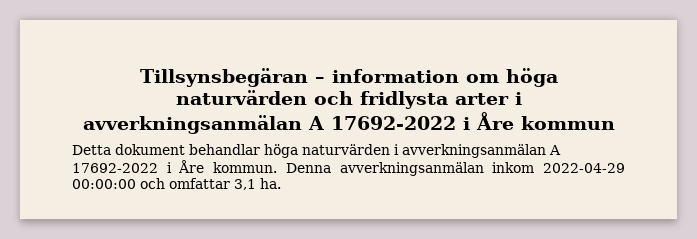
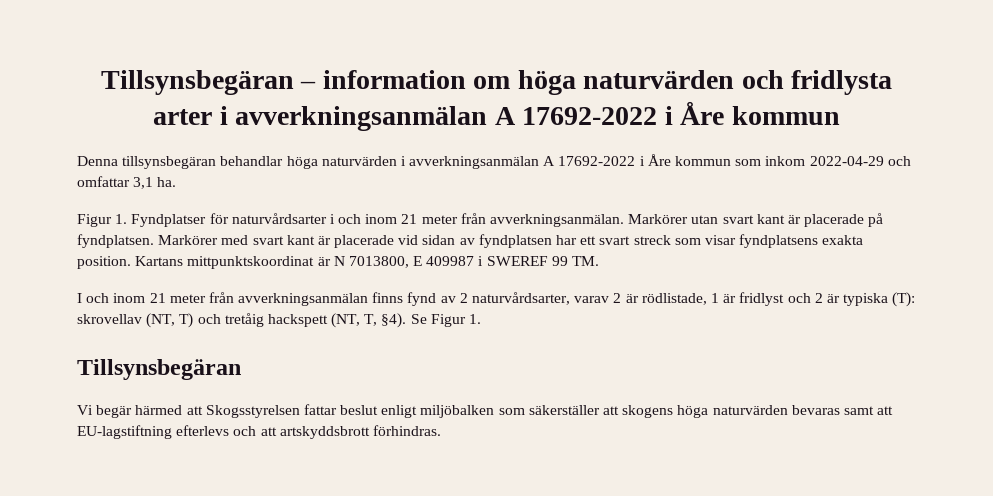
- Detta dokument behandlar höga naturvärden i avverkningsanmälan A 17692-2022 i Åre kommun. Denna avverkningsanmälan inkom 2022-04-29 00:00:00 och omfattar 3,1 ha.
+ Denna tillsynsbegäran behandlar höga naturvärden i avverkningsanmälan A 17692-2022 i Åre kommun som inkom 2022-04-29 och omfattar 3,1 ha.
+ Figur 1. Fyndplatser för naturvårdsarter i och inom 21 meter från avverkningsanmälan. Markörer utan svart kant är placerade på fyndplatsen. Markörer med svart kant är placerade vid sidan av fyndplatsen har ett svart streck som visar fyndplatsens exakta position. Kartans mittpunktskoordinat är N 7013800, E 409987 i SWEREF 99 TM.
+ I och inom 21 meter från avverkningsanmälan finns fynd av 2 naturvårdsarter, varav 2 är rödlistade, 1 är fridlyst och 2 är typiska (T): skrovellav (NT, T) och tretåig hackspett (NT, T, §4). Se Figur 1.
+ Tillsynsbegäran
+ Vi begär härmed att Skogsstyrelsen fattar beslut enligt miljöbalken som säkerställer att skogens höga naturvärden bevaras samt att EU-lagstiftning efterlevs och att artskyddsbrott förhindras.

